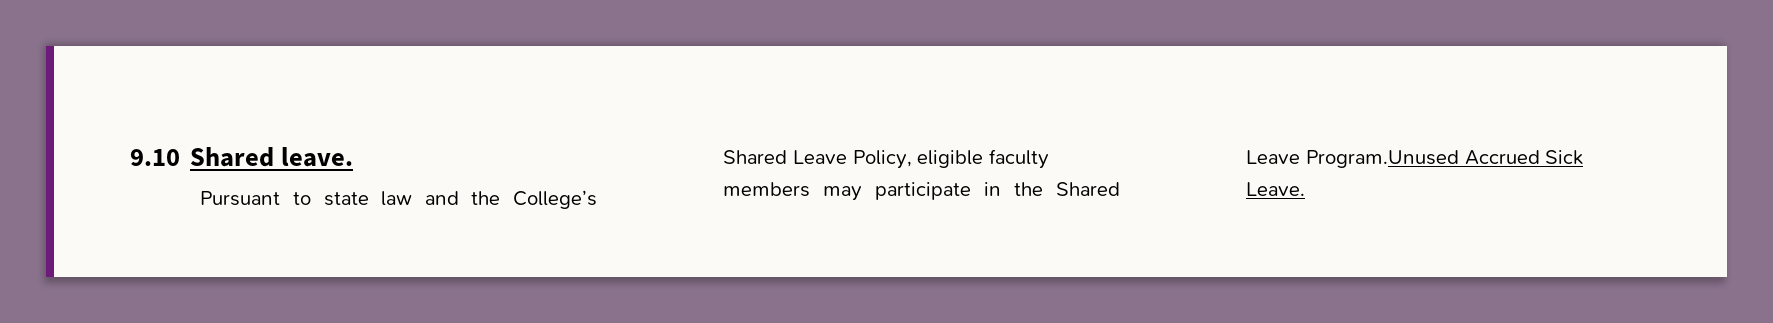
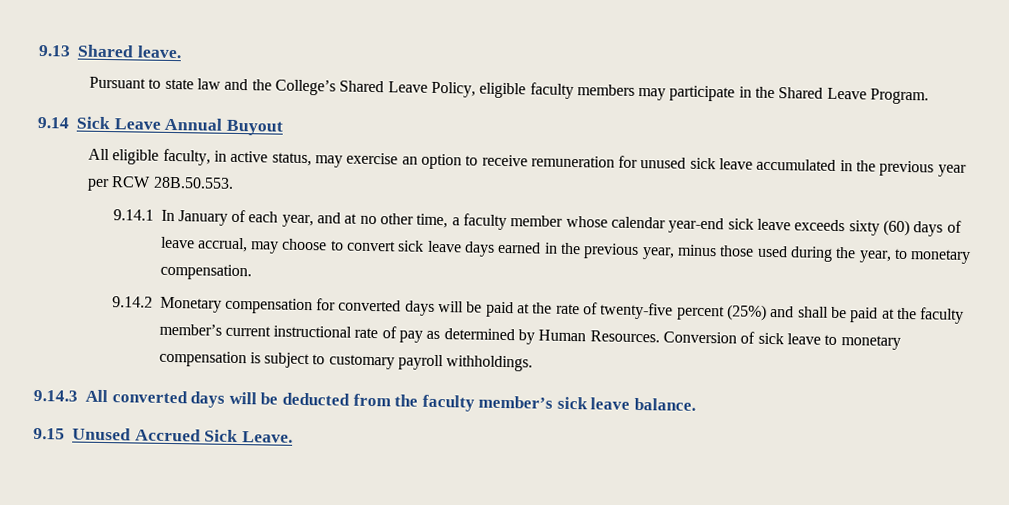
- 9.10 Shared leave.
+ 9.13 Shared leave.
- Pursuant to state law and the College’s Shared Leave Policy, eligible faculty members may participate in the Shared Leave Program.Unused Accrued Sick Leave.
+ Pursuant to state law and the College’s Shared Leave Policy, eligible faculty members may participate in the Shared Leave Program.
+ 9.14 Sick Leave Annual Buyout
+ All eligible faculty, in active status, may exercise an option to receive remuneration for unused sick leave accumulated in the previous year per RCW 28B.50.553.
+ 9.14.1 In January of each year, and at no other time, a faculty member whose calendar year-end sick leave exceeds sixty (60) days of leave accrual, may choose to convert sick leave days earned in the previous year, minus those used during the year, to monetary compensation.
+ 9.14.2 Monetary compensation for converted days will be paid at the rate of twenty-five percent (25%) and shall be paid at the faculty member’s current instructional rate of pay as determined by Human Resources. Conversion of sick leave to monetary compensation is subject to customary payroll withholdings.
+ 9.14.3 All converted days will be deducted from the faculty member’s sick leave balance.
+ 9.15 Unused Accrued Sick Leave.

